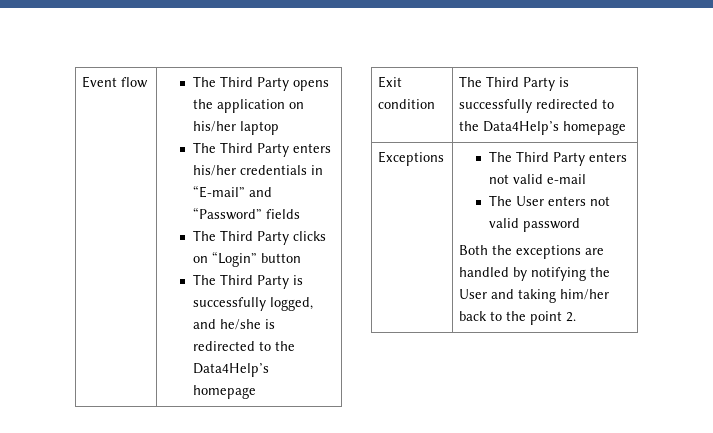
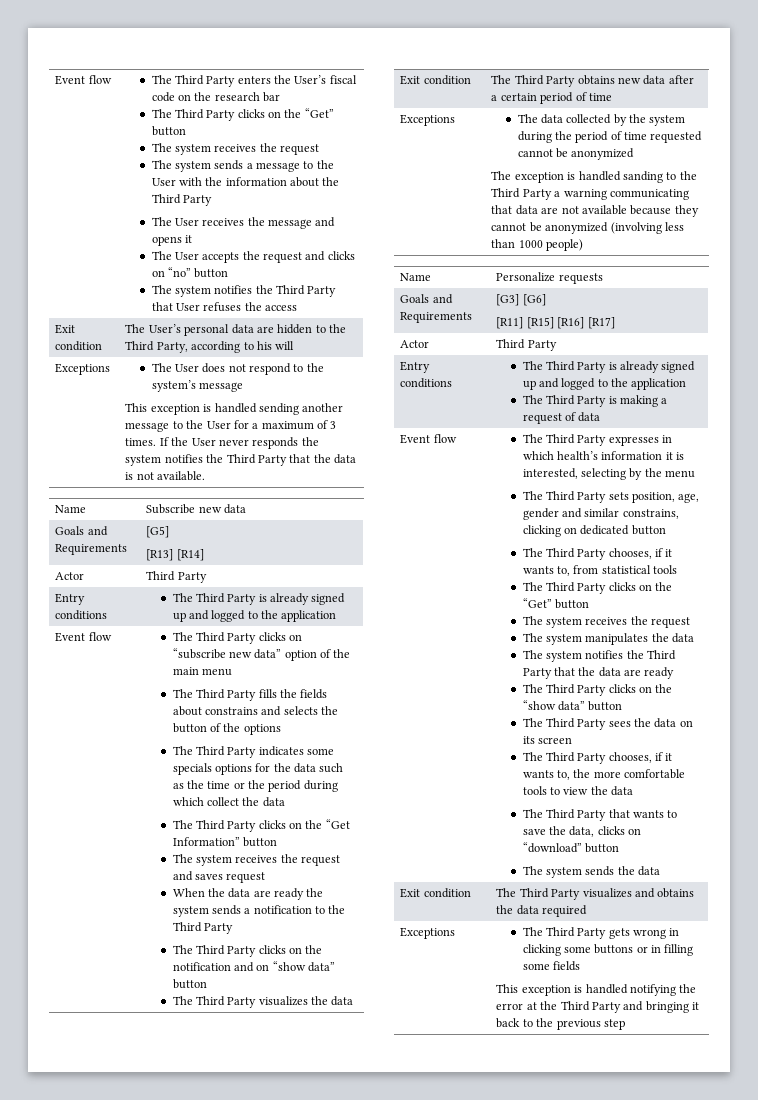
- Event flow | The Third Party opens the application on his/her laptop
- The Third Party enters his/her credentials in “E-mail” and “Password” fields
- The Third Party clicks on “Login” button
- The Third Party is successfully logged, and he/she is redirected to the Data4Help’s homepage
- Exit condition | The Third Party is successfully redirected to the Data4Help’s homepage
- Exceptions | The Third Party enters not valid e-mail
- The User enters not valid password
- Both the exceptions are handled by notifying the User and taking him/her back to the point 2.
+ Event flow | The Third Party enters the User’s fiscal code on the research bar
+ The Third Party clicks on the “Get” button
+ The system receives the request
+ The system sends a message to the User with the information about the Third Party
+ The User receives the message and opens it
+ The User accepts the request and clicks on “no” button
+ The system notifies the Third Party that User refuses the access
+ Exit condition | The User’s personal data are hidden to the Third Party, according to his will
+ Exceptions | The User does not respond to the system’s message
+ This exception is handled sending another message to the User for a maximum of 3 times. If the User never responds the system notifies the Third Party that the data is not available.
+ Name | Subscribe new data
+ Goals and Requirements | [G5]
+ [R13] [R14]
+ Actor | Third Party
+ Entry conditions | The Third Party is already signed up and logged to the application
+ Event flow | The Third Party clicks on “subscribe new data” option of the main menu
+ The Third Party fills the fields about constrains and selects the button of the options
+ The Third Party indicates some specials options for the data such as the time or the period during which collect the data
+ The Third Party clicks on the “Get Information” button
+ The system receives the request and saves request
+ When the data are ready the system sends a notification to the Third Party
+ The Third Party clicks on the notification and on “show data” button
+ The Third Party visualizes the data
+ Exit condition | The Third Party obtains new data after a certain period of time
+ Exceptions | The data collected by the system during the period of time requested cannot be anonymized
+ The exception is handled sanding to the Third Party a warning communicating that data are not available because they cannot be anonymized (involving less than 1000 people)
+ Name | Personalize requests
+ Goals and Requirements | [G3] [G6]
+ [R11] [R15] [R16] [R17]
+ Actor | Third Party
+ Entry conditions | The Third Party is already signed up and logged to the application
+ The Third Party is making a request of data
+ Event flow | The Third Party expresses in which health’s information it is interested, selecting by the menu
+ The Third Party sets position, age, gender and similar constrains, clicking on dedicated button
+ The Third Party chooses, if it wants to, from statistical tools
+ The Third Party clicks on the “Get” button
+ The system receives the request
+ The system manipulates the data
+ The system notifies the Third Party that the data are ready
+ The Third Party clicks on the “show data” button
+ The Third Party sees the data on its screen
+ The Third Party chooses, if it wants to, the more comfortable tools to view the data
+ The Third Party that wants to save the data, clicks on “download” button
+ The system sends the data
+ Exit condition | The Third Party visualizes and obtains the data required
+ Exceptions | The Third Party gets wrong in clicking some buttons or in filling some fields
+ This exception is handled notifying the error at the Third Party and bringing it back to the previous step

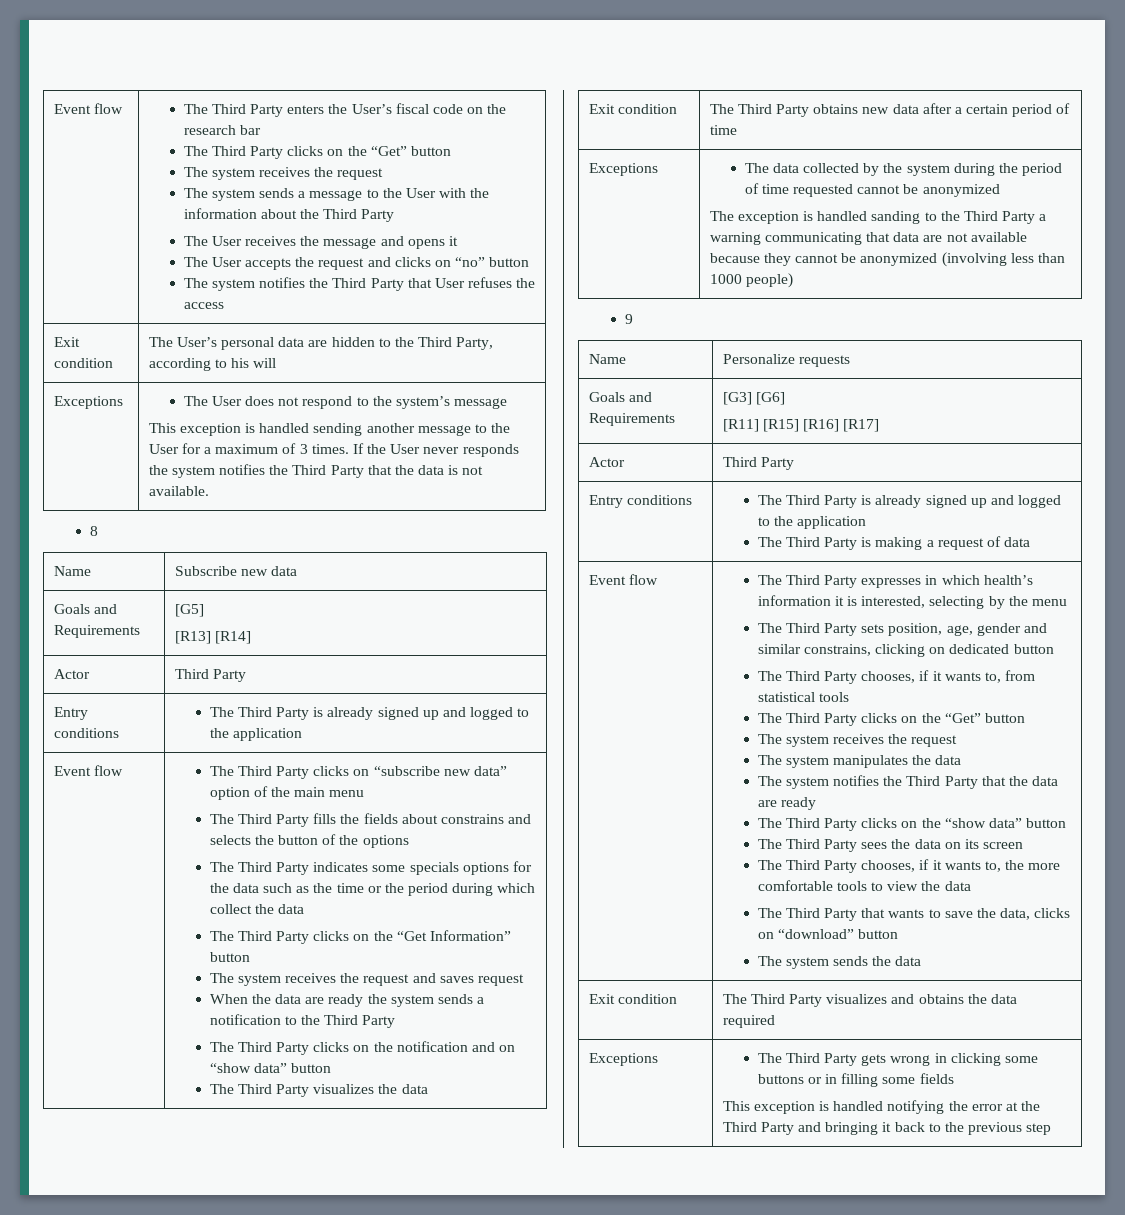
+ 8
+ 9

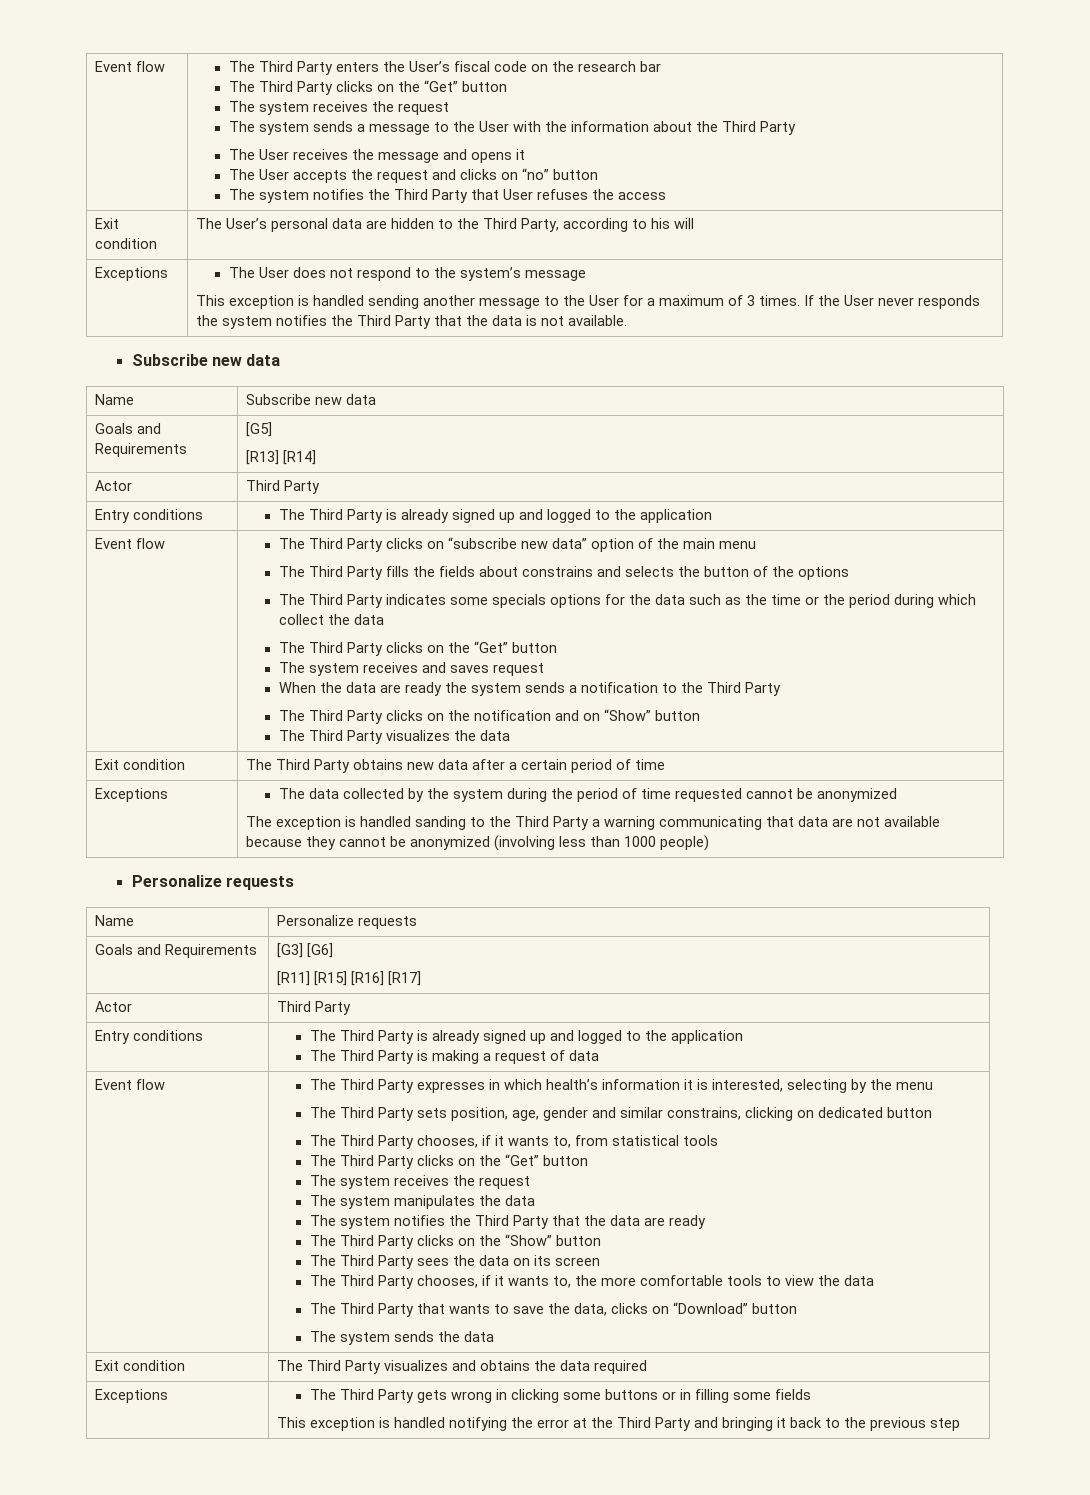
  If the User never responds the system notifies the Third Party that the data is not available.
- 8
+ Subscribe new data
  The Third Party indicates some specials options for the data such as the time or the period during which collect the data
- The Third Party clicks on the “Get Information” button
- The system receives the request and saves request
+ The Third Party clicks on the “Get” button
+ The system receives and saves request
- The Third Party clicks on the notification and on “show data” button
+ The Third Party clicks on the notification and on “Show” button
  The exception is handled sanding to the Third Party a warning communicating that data are not available because they cannot be anonymized (involving less than 1000 people)
- 9
+ Personalize requests
- The Third Party clicks on the “show data” button
+ The Third Party clicks on the “Show” button
- The Third Party that wants to save the data, clicks on “download” button
+ The Third Party that wants to save the data, clicks on “Download” button

